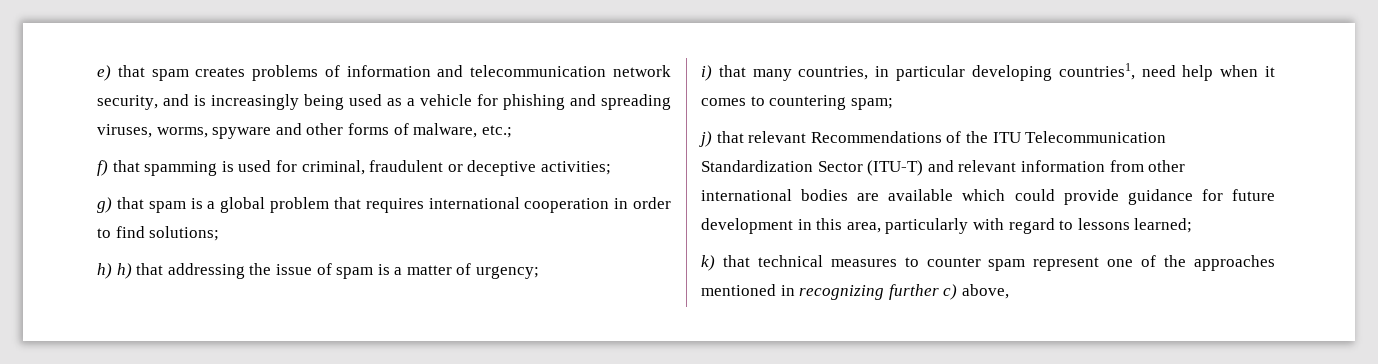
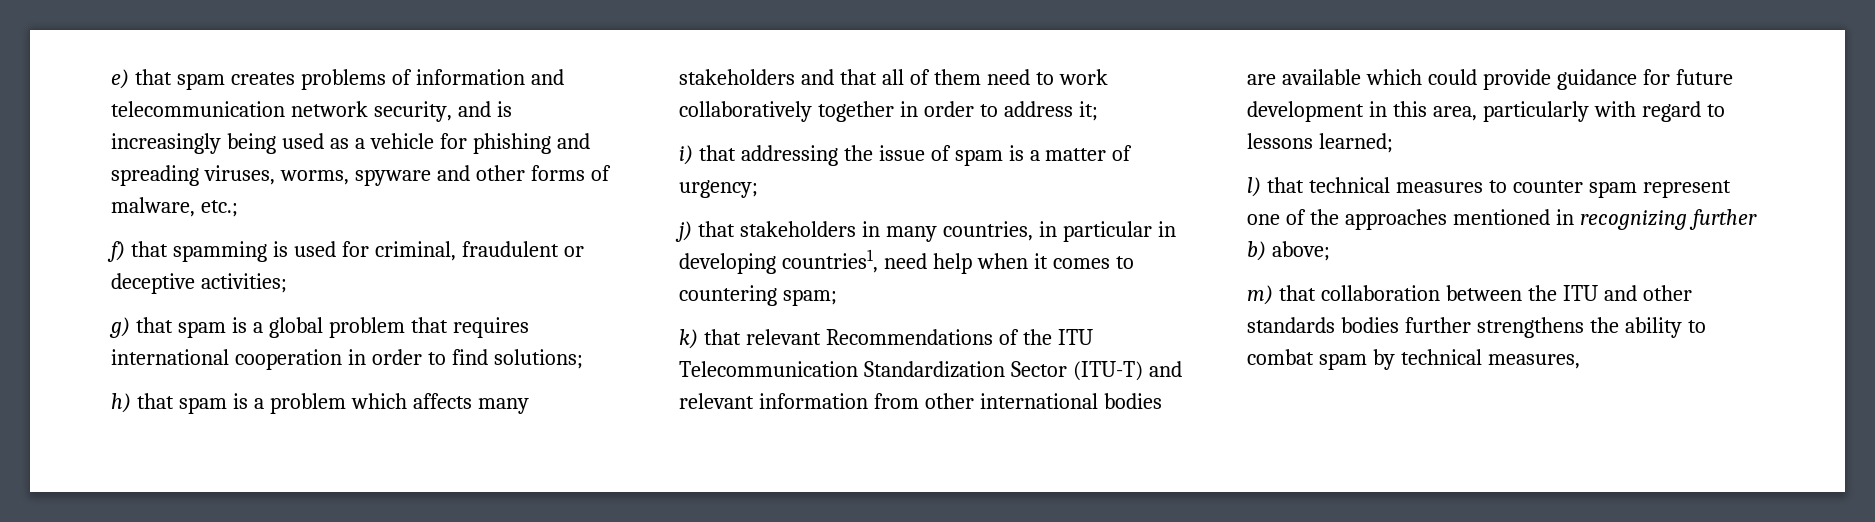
- h) h) that addressing the issue of spam is a matter of urgency;
+ h) that spam is a problem which affects many stakeholders and that all of them need to work collaboratively together in order to address it;
+ i) that addressing the issue of spam is a matter of urgency;
- i) that many countries, in particular developing countries1, need help when it comes to countering spam;
+ j) that stakeholders in many countries, in particular in developing countries1, need help when it comes to countering spam;
- j) that relevant Recommendations of the ITU Telecommunication Standardization Sector (ITU-T) and relevant information from other international bodies are available which could provide guidance for future development in this area, particularly with regard to lessons learned;
+ k) that relevant Recommendations of the ITU Telecommunication Standardization Sector (ITU-T) and relevant information from other international bodies are available which could provide guidance for future development in this area, particularly with regard to lessons learned;
- k) that technical measures to counter spam represent one of the approaches mentioned in recognizing further c) above,
+ l) that technical measures to counter spam represent one of the approaches mentioned in recognizing further b) above;
+ m) that collaboration between the ITU and other standards bodies further strengthens the ability to combat spam by technical measures,

